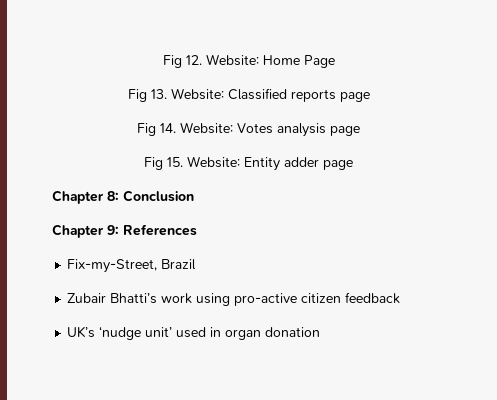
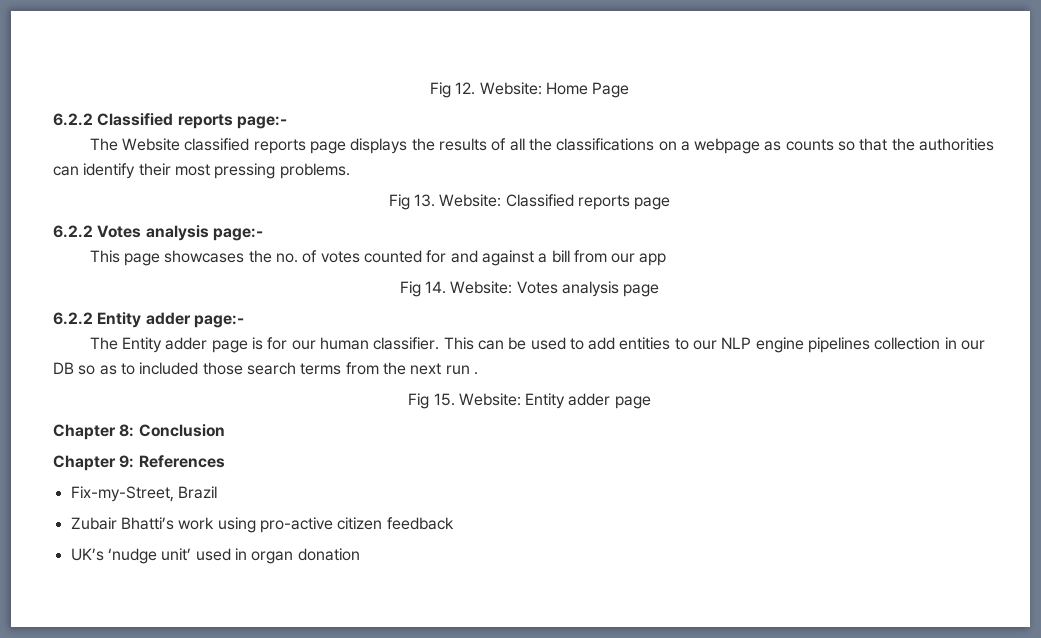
+ 6.2.2 Classified reports page:-
+ The Website classified reports page displays the results of all the classifications on a webpage as counts so that the authorities can identify their most pressing problems.
+ 6.2.2 Votes analysis page:-
+ This page showcases the no. of votes counted for and against a bill from our app
+ 6.2.2 Entity adder page:-
+ The Entity adder page is for our human classifier. This can be used to add entities to our NLP engine pipelines collection in our DB so as to included those search terms from the next run .

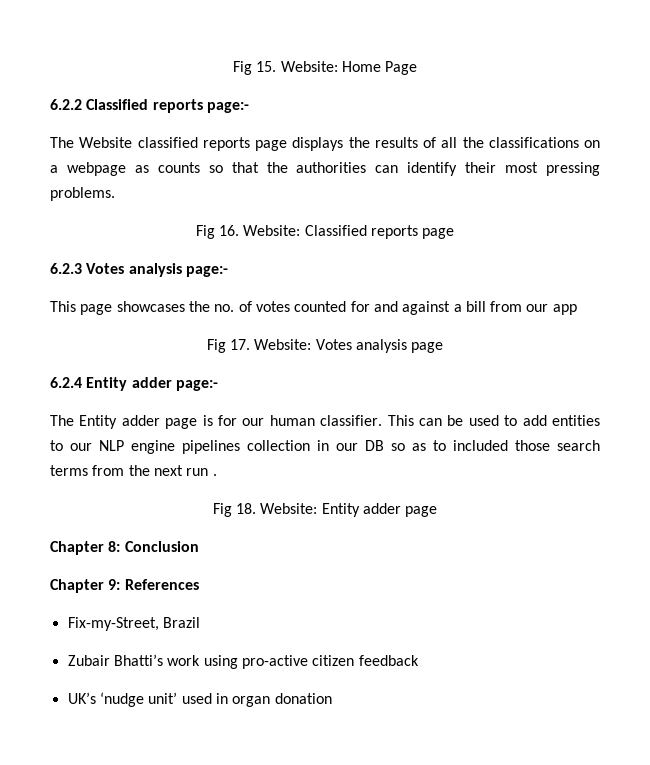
- Fig 12. Website: Home Page
+ Fig 15. Website: Home Page
- Fig 13. Website: Classified reports page
+ Fig 16. Website: Classified reports page
- 6.2.2 Votes analysis page:-
+ 6.2.3 Votes analysis page:-
- Fig 14. Website: Votes analysis page
+ Fig 17. Website: Votes analysis page
- 6.2.2 Entity adder page:-
+ 6.2.4 Entity adder page:-
- Fig 15. Website: Entity adder page
+ Fig 18. Website: Entity adder page

